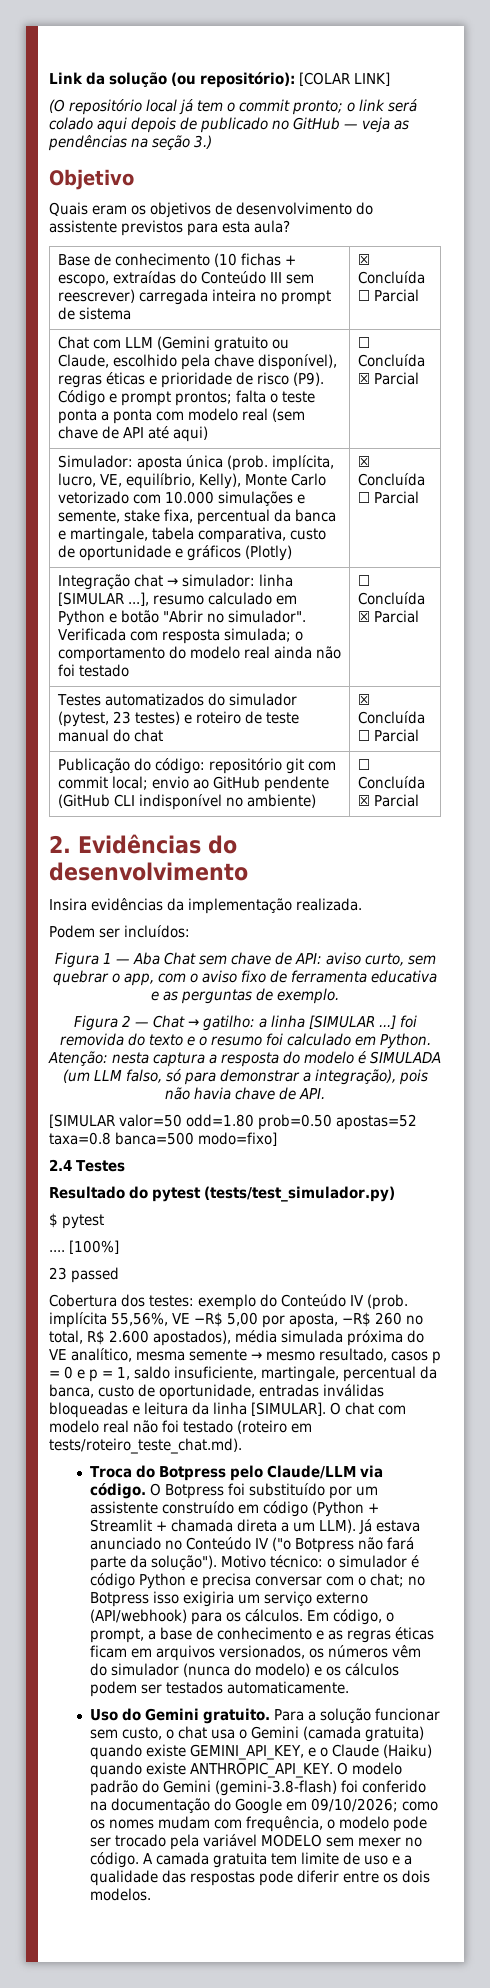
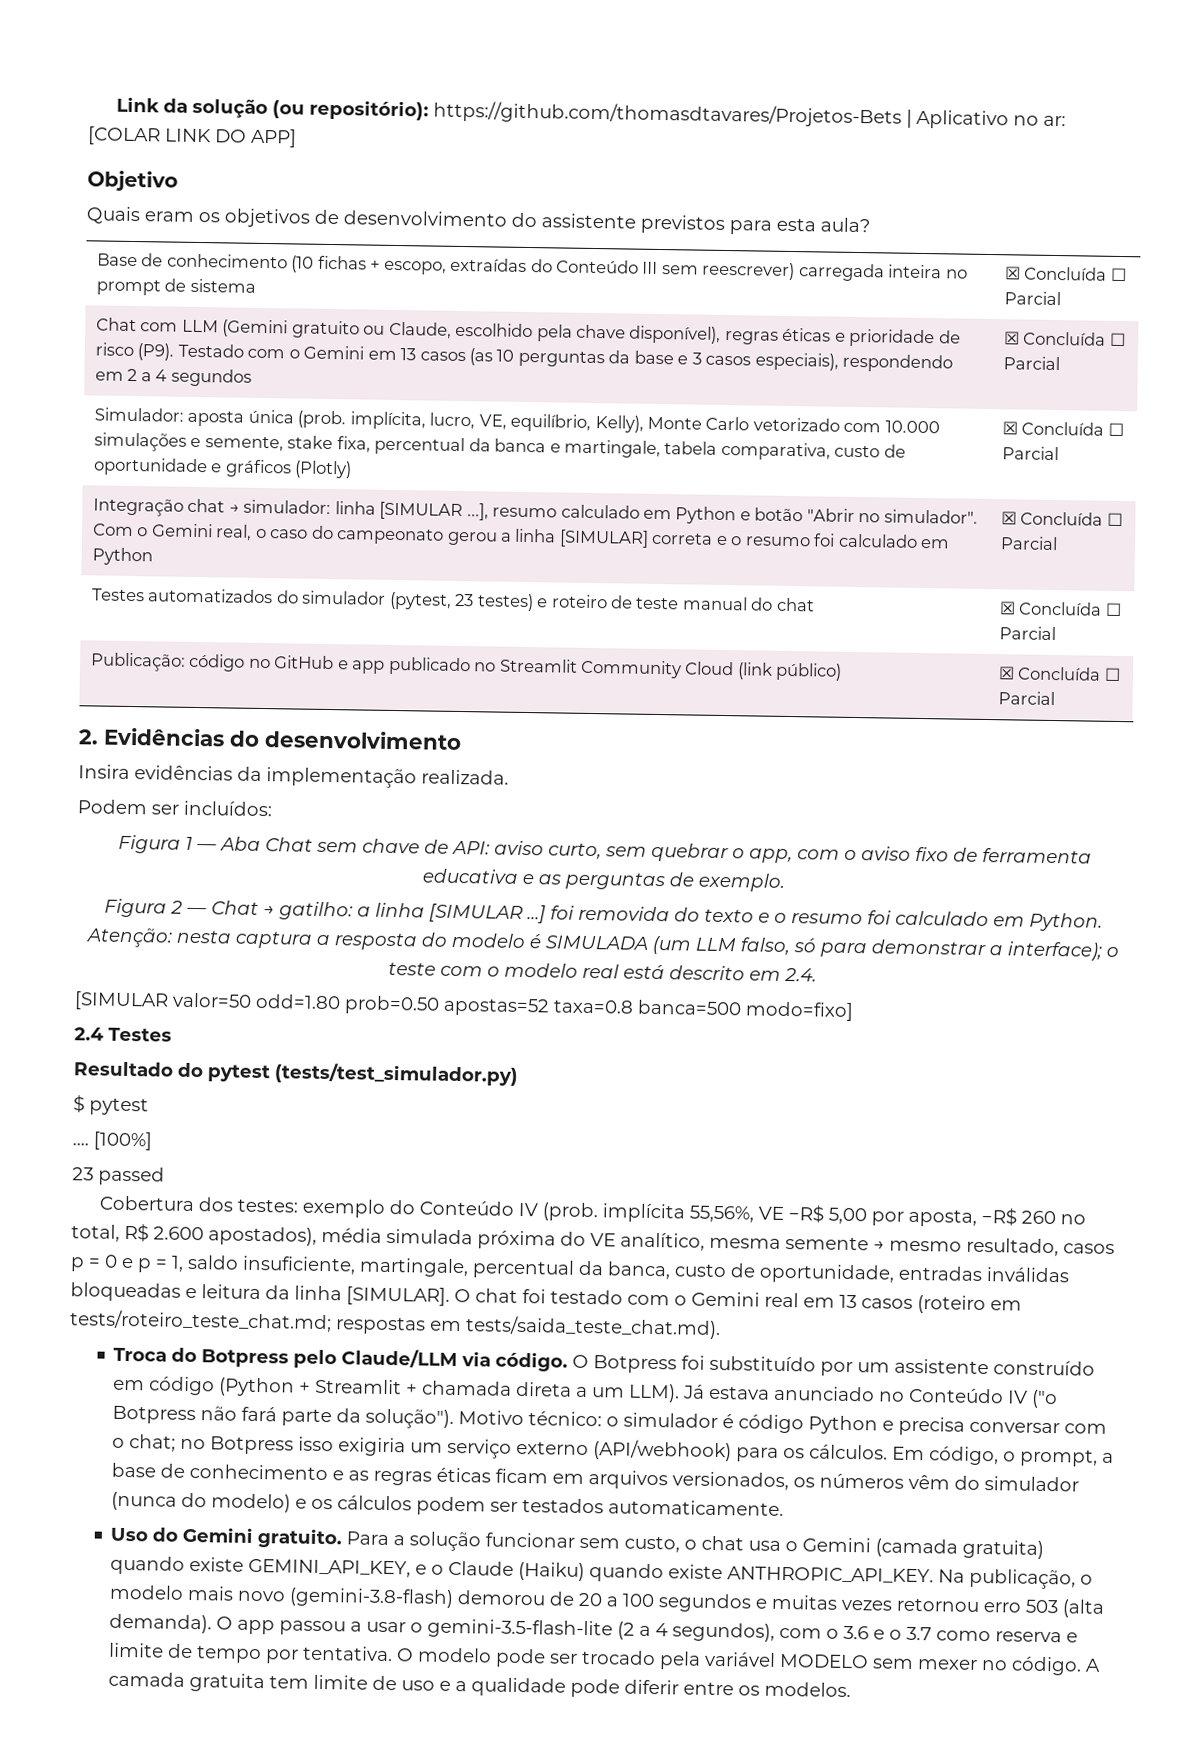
- Link da solução (ou repositório): [COLAR LINK]
- (O repositório local já tem o commit pronto; o link será colado aqui depois de publicado no GitHub — veja as pendências na seção 3.)
+ Link da solução (ou repositório): https://github.com/thomasdtavares/Projetos-Bets | Aplicativo no ar: [COLAR LINK DO APP]
- Chat com LLM (Gemini gratuito ou Claude, escolhido pela chave disponível), regras éticas e prioridade de risco (P9). Código e prompt prontos; falta o teste ponta a ponta com modelo real (sem chave de API até aqui) | ☐ Concluída ☒ Parcial
+ Chat com LLM (Gemini gratuito ou Claude, escolhido pela chave disponível), regras éticas e prioridade de risco (P9). Testado com o Gemini em 13 casos (as 10 perguntas da base e 3 casos especiais), respondendo em 2 a 4 segundos | ☒ Concluída ☐ Parcial
- Integração chat → simulador: linha [SIMULAR ...], resumo calculado em Python e botão "Abrir no simulador". Verificada com resposta simulada; o comportamento do modelo real ainda não foi testado | ☐ Concluída ☒ Parcial
+ Integração chat → simulador: linha [SIMULAR ...], resumo calculado em Python e botão "Abrir no simulador". Com o Gemini real, o caso do campeonato gerou a linha [SIMULAR] correta e o resumo foi calculado em Python | ☒ Concluída ☐ Parcial
- Publicação do código: repositório git com commit local; envio ao GitHub pendente (GitHub CLI indisponível no ambiente) | ☐ Concluída ☒ Parcial
+ Publicação: código no GitHub e app publicado no Streamlit Community Cloud (link público) | ☒ Concluída ☐ Parcial
- Atenção: nesta captura a resposta do modelo é SIMULADA (um LLM falso, só para demonstrar a integração), pois não havia chave de API.
+ Atenção: nesta captura a resposta do modelo é SIMULADA (um LLM falso, só para demonstrar a interface); o teste com o modelo real está descrito em 2.4.
- O chat com modelo real não foi testado (roteiro em tests/roteiro_teste_chat.md).
+ O chat foi testado com o Gemini real em 13 casos (roteiro em tests/roteiro_teste_chat.md; respostas em tests/saida_teste_chat.md).
- O modelo padrão do Gemini (gemini-3.8-flash) foi conferido na documentação do Google em 09/10/2026; como os nomes mudam com frequência, o modelo pode ser trocado pela variável MODELO sem mexer no código.
+ Na publicação, o modelo mais novo (gemini-3.8-flash) demorou de 20 a 100 segundos e muitas vezes retornou erro 503 (alta demanda). O app passou a usar o gemini-3.5-flash-lite (2 a 4 segundos), com o 3.6 e o 3.7 como reserva e limite de tempo por tentativa. O modelo pode ser trocado pela variável MODELO sem mexer no código.
- A camada gratuita tem limite de uso e a qualidade das respostas pode diferir entre os dois modelos.
+ A camada gratuita tem limite de uso e a qualidade pode diferir entre os modelos.

